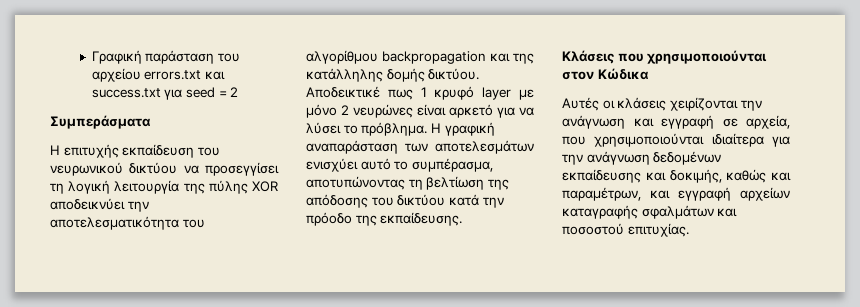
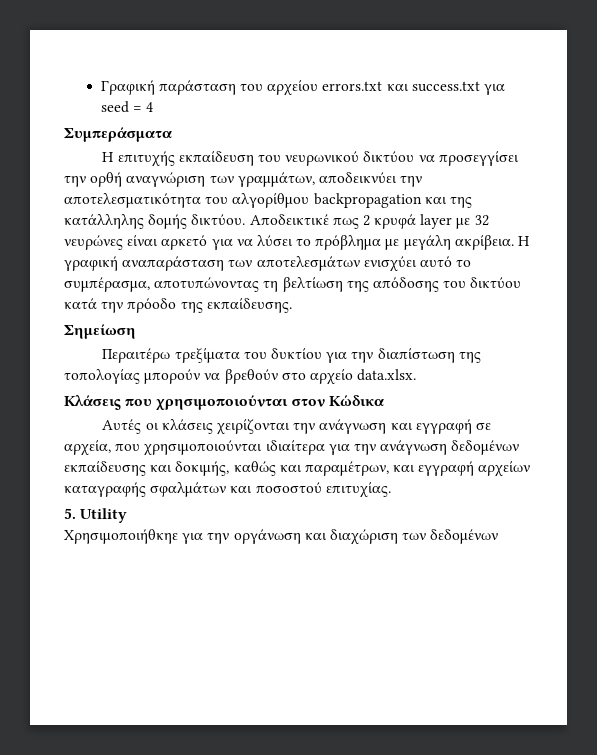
- Γραφική παράσταση του αρχείου errors.txt και success.txt για seed = 2
+ Γραφική παράσταση του αρχείου errors.txt και success.txt για seed = 4
- Η επιτυχής εκπαίδευση του νευρωνικού δικτύου να προσεγγίσει τη λογική λειτουργία της πύλης XOR αποδεικνύει την αποτελεσματικότητα του αλγορίθμου backpropagation και της κατάλληλης δομής δικτύου.
+ Η επιτυχής εκπαίδευση του νευρωνικού δικτύου να προσεγγίσει την ορθή αναγνώριση των γραμμάτων, αποδεικνύει την αποτελεσματικότητα του αλγορίθμου backpropagation και της κατάλληλης δομής δικτύου.
- Αποδεικτικέ πως 1 κρυφό layer με μόνο 2 νευρώνες είναι αρκετό για να λύσει το πρόβλημα.
+ Αποδεικτικέ πως 2 κρυφά layer με 32 νευρώνες είναι αρκετό για να λύσει το πρόβλημα με μεγάλη ακρίβεια.
+ Σημείωση
+ Περαιτέρω τρεξίματα του δυκτίου για την διαπίστωση της τοπολογίας μπορούν να βρεθούν στο αρχείο data.xlsx.
+ 5. Utility
+ Χρησιμοποιήθκηε για την οργάνωση και διαχώριση των δεδομένων

